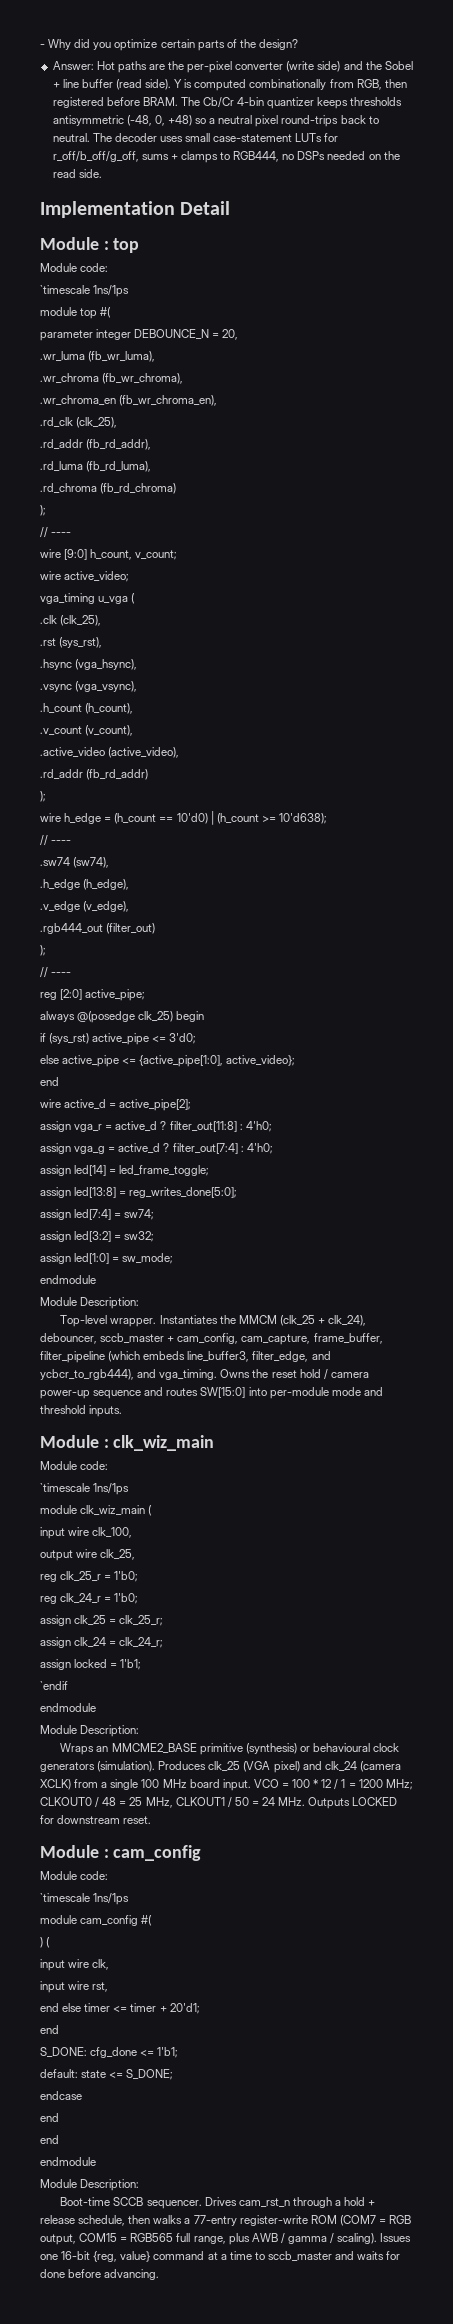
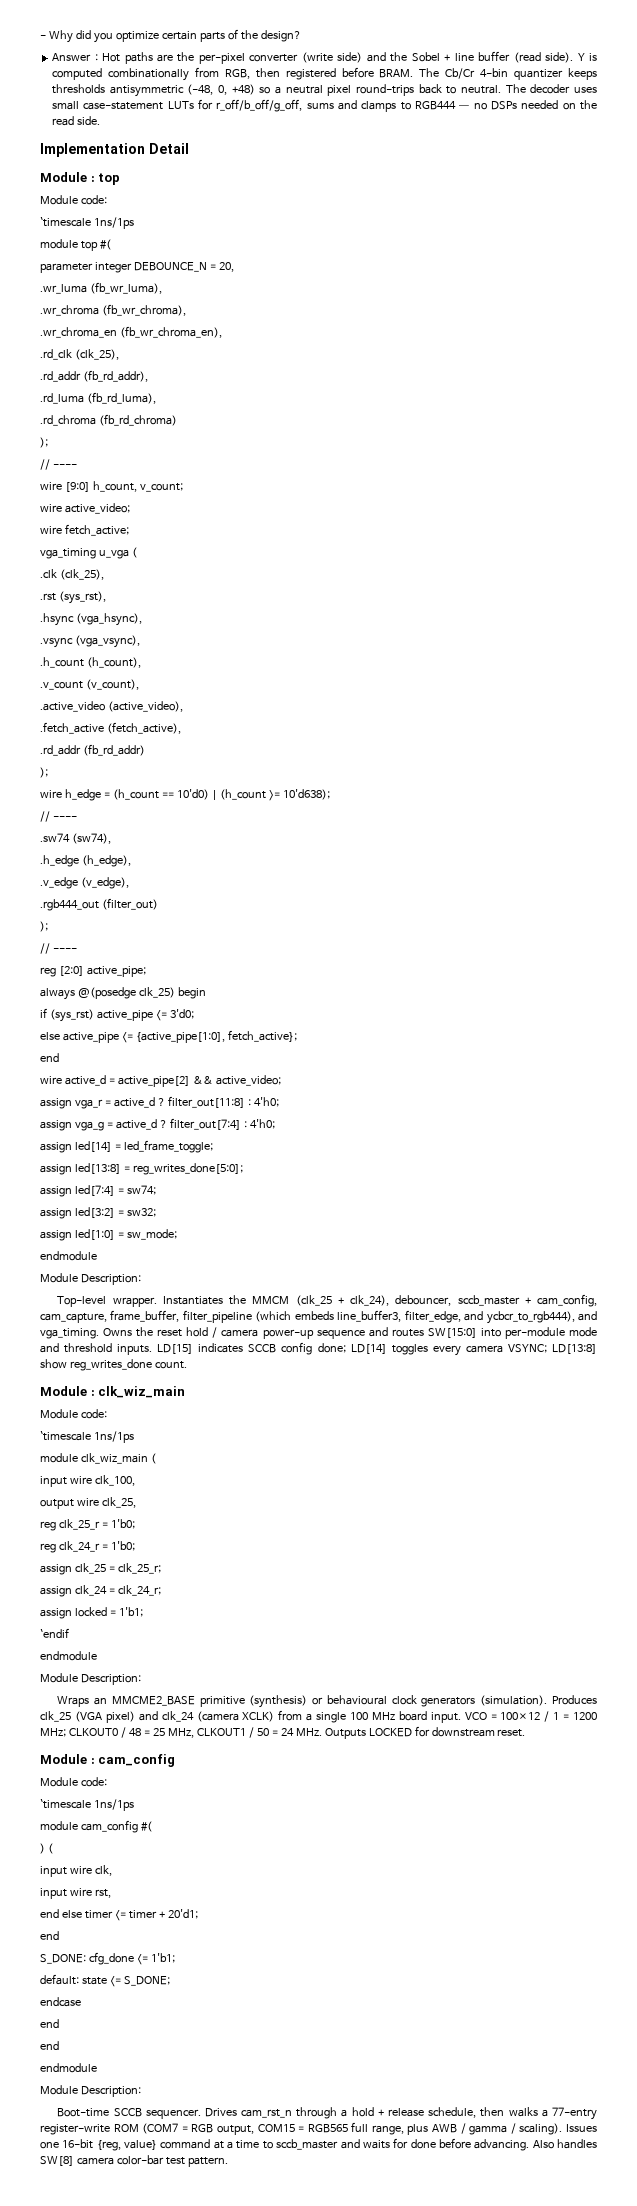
- Answer: Hot paths are the per-pixel converter (write side) and the Sobel + line buffer (read side).
+ Answer : Hot paths are the per-pixel converter (write side) and the Sobel + line buffer (read side).
- The decoder uses small case-statement LUTs for r_off/b_off/g_off, sums + clamps to RGB444, no DSPs needed on the read side.
+ The decoder uses small case-statement LUTs for r_off/b_off/g_off, sums and clamps to RGB444 — no DSPs needed on the read side.
+ wire fetch_active;
+ .fetch_active (fetch_active),
- else active_pipe <= {active_pipe[1:0], active_video};
+ else active_pipe <= {active_pipe[1:0], fetch_active};
- wire active_d = active_pipe[2];
+ wire active_d = active_pipe[2] && active_video;
+ LD[15] indicates SCCB config done; LD[14] toggles every camera VSYNC; LD[13:8] show reg_writes_done count.
- VCO = 100 * 12 / 1 = 1200 MHz; CLKOUT0 / 48 = 25 MHz, CLKOUT1 / 50 = 24 MHz. Outputs LOCKED for downstream reset.
+ VCO = 100×12 / 1 = 1200 MHz; CLKOUT0 / 48 = 25 MHz, CLKOUT1 / 50 = 24 MHz. Outputs LOCKED for downstream reset.
+ Also handles SW[8] camera color-bar test pattern.

